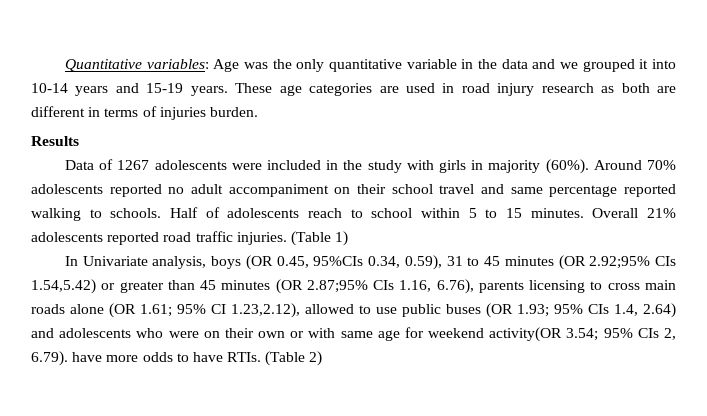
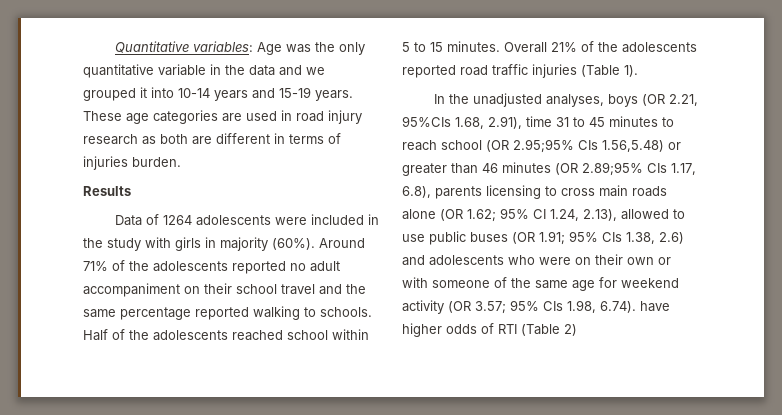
- Data of 1267 adolescents were included in the study with girls in majority (60%).
+ Data of 1264 adolescents were included in the study with girls in majority (60%).
- Around 70% adolescents reported no adult accompaniment on their school travel and same percentage reported walking to schools.
+ Around 71% of the adolescents reported no adult accompaniment on their school travel and the same percentage reported walking to schools.
- Half of adolescents reach to school within 5 to 15 minutes.
+ Half of the adolescents reached school within 5 to 15 minutes.
- Overall 21% adolescents reported road traffic injuries. (Table 1)
- In Univariate analysis, boys (OR 0.45, 95%CIs 0.34, 0.59), 31 to 45 minutes (OR 2.92;95% CIs 1.54,5.42) or greater than 45 minutes (OR 2.87;95% CIs 1.16, 6.76), parents licensing to cross main roads alone (OR 1.61; 95% CI 1.23,2.12), allowed to use public buses (OR 1.93; 95% CIs 1.4, 2.64) and adolescents who were on their own or with same age for weekend activity(OR 3.54; 95% CIs 2, 6.79). have more odds to have RTIs. (Table 2)
+ Overall 21% of the adolescents reported road traffic injuries (Table 1).
+ In the unadjusted analyses, boys (OR 2.21, 95%CIs 1.68, 2.91), time 31 to 45 minutes to reach school (OR 2.95;95% CIs 1.56,5.48) or greater than 46 minutes (OR 2.89;95% CIs 1.17, 6.8), parents licensing to cross main roads alone (OR 1.62; 95% CI 1.24, 2.13), allowed to use public buses (OR 1.91; 95% CIs 1.38, 2.6) and adolescents who were on their own or with someone of the same age for weekend activity (OR 3.57; 95% CIs 1.98, 6.74). have higher odds of RTI (Table 2)

